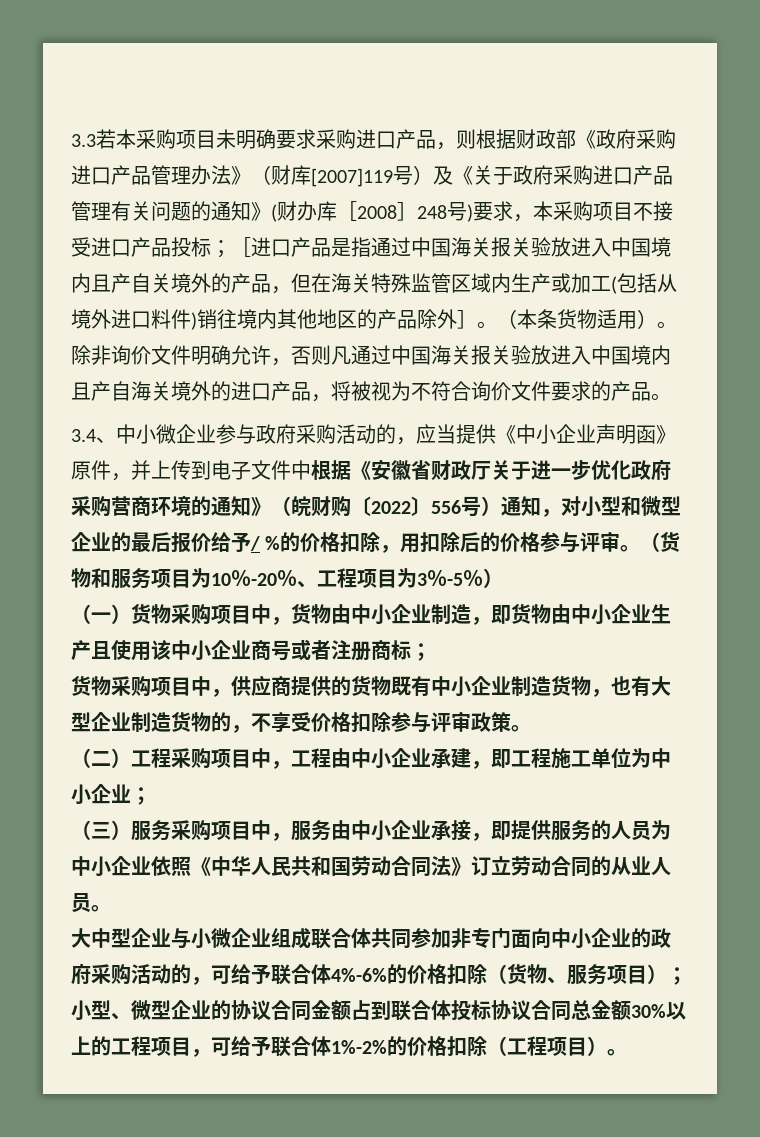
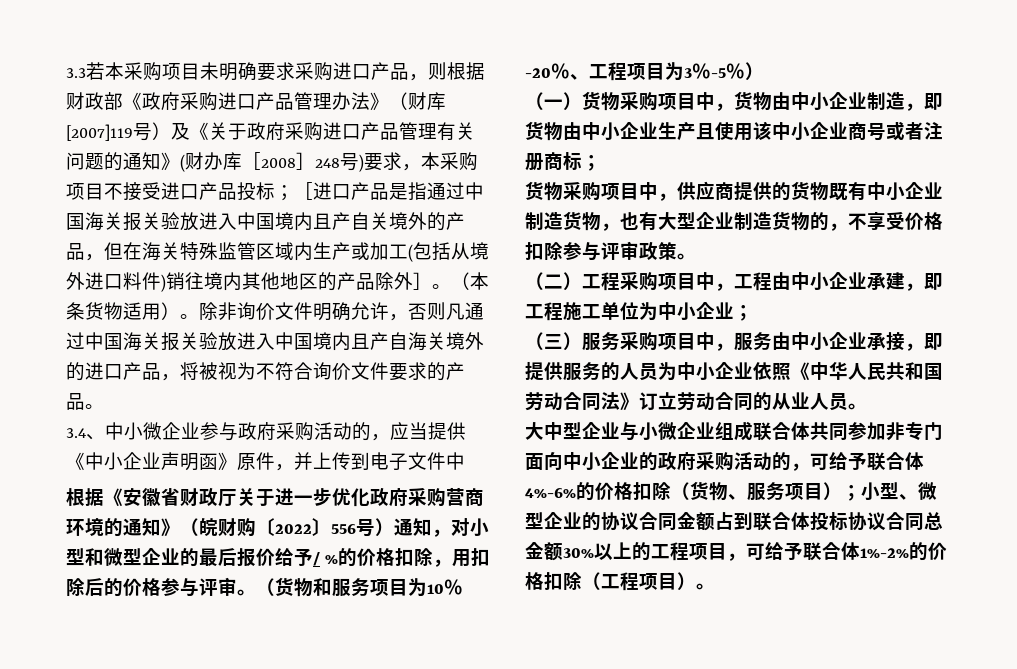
- 3.4、中小微企业参与政府采购活动的，应当提供《中小企业声明函》原件，并上传到电子文件中根据《安徽省财政厅关于进一步优化政府采购营商环境的通知》（皖财购〔2022〕556号）通知，对小型和微型企业的最后报价给予/ %的价格扣除，用扣除后的价格参与评审。
+ 3.4、中小微企业参与政府采购活动的，应当提供《中小企业声明函》原件，并上传到电子文件中
+ 根据《安徽省财政厅关于进一步优化政府采购营商环境的通知》（皖财购〔2022〕556号）通知，对小型和微型企业的最后报价给予/ %的价格扣除，用扣除后的价格参与评审。

